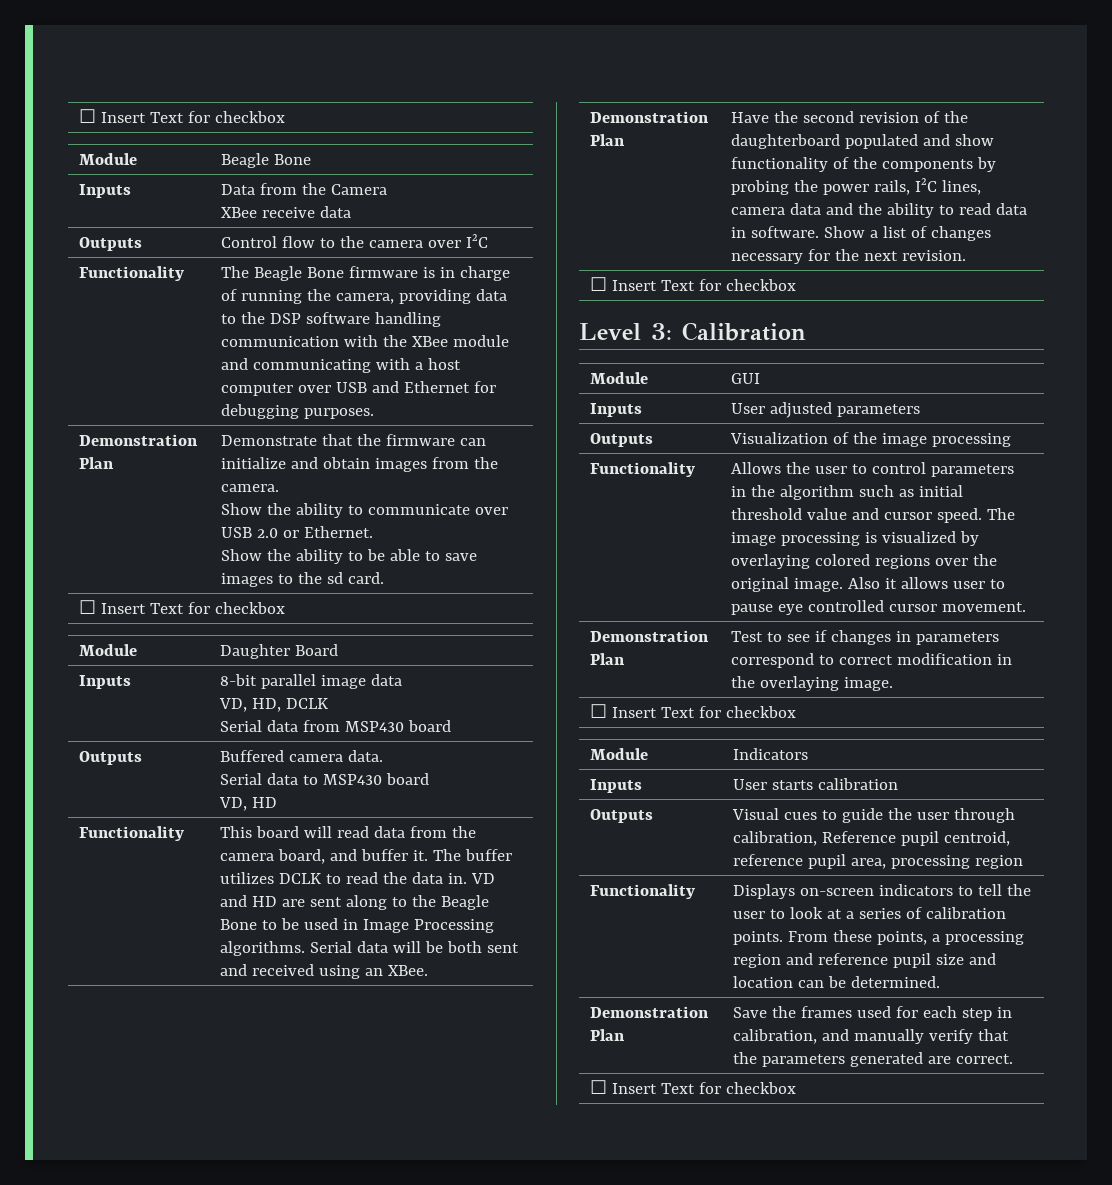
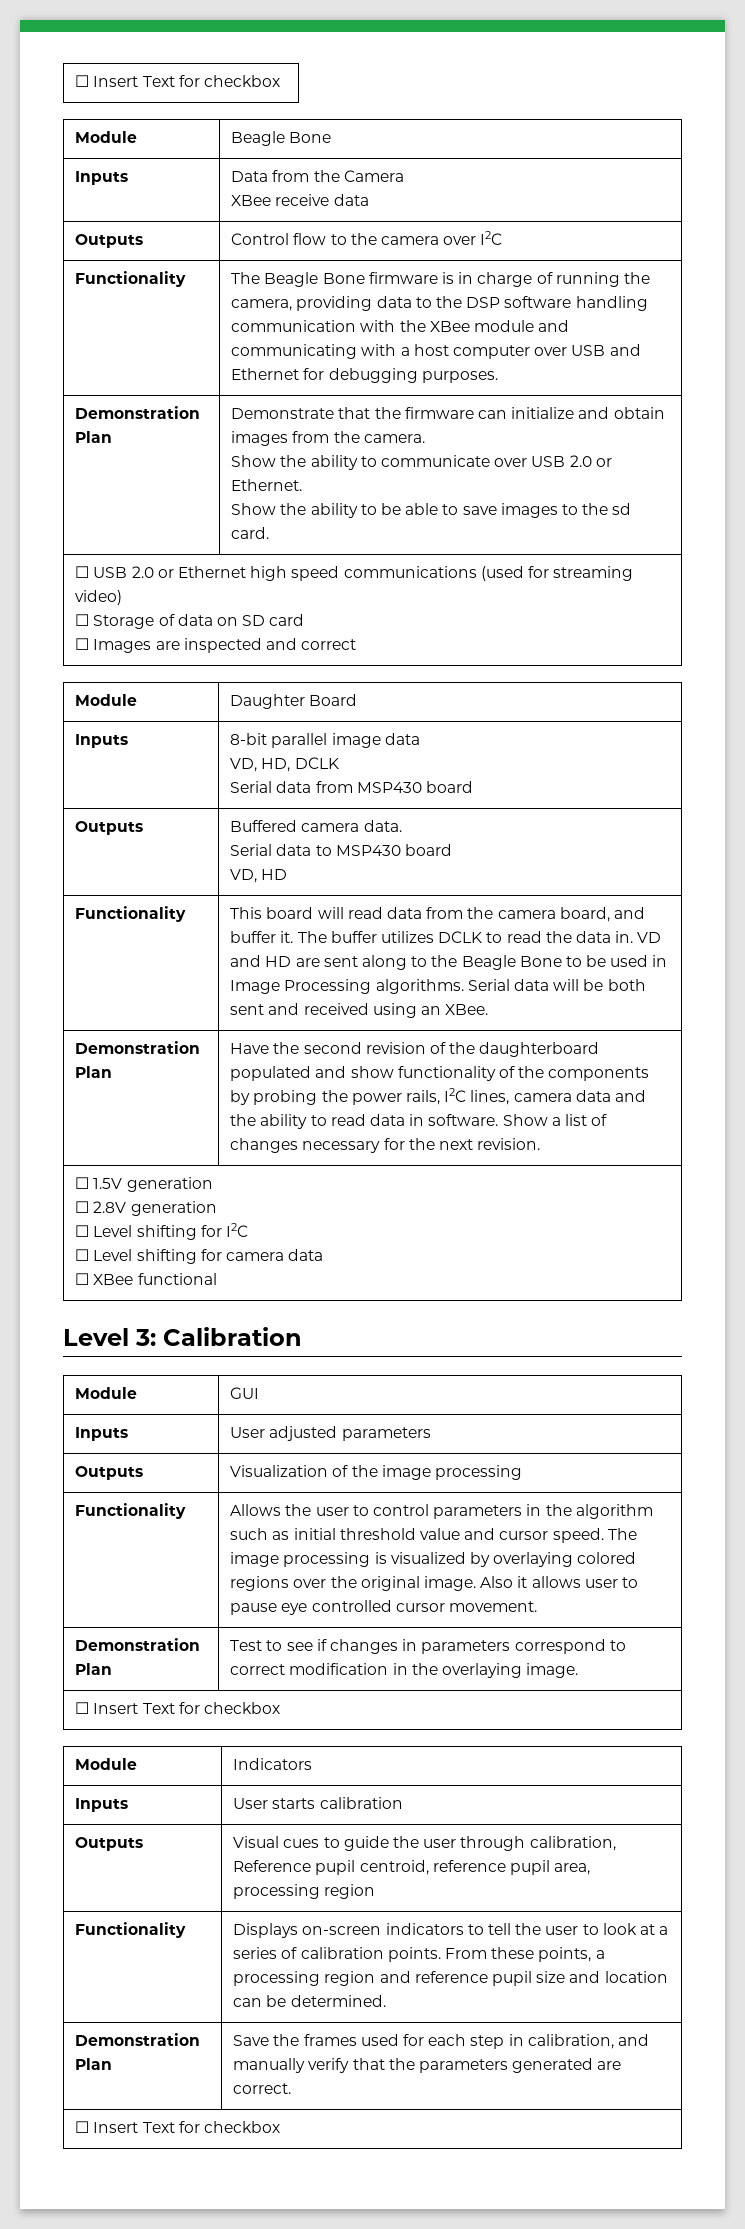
  Demonstration Plan | Demonstrate that the firmware can initialize and obtain images from the camera.
  Show the ability to communicate over USB 2.0 or Ethernet.
  Show the ability to be able to save images to the sd card.
- ☐ Insert Text for checkbox
+ ☐ USB 2.0 or Ethernet high speed communications (used for streaming video)
+ ☐ Storage of data on SD card
+ ☐ Images are inspected and correct
  Show a list of changes necessary for the next revision.
- ☐ Insert Text for checkbox
+ ☐ 1.5V generation
+ ☐ 2.8V generation
+ ☐ Level shifting for I2C
+ ☐ Level shifting for camera data
+ ☐ XBee functional

